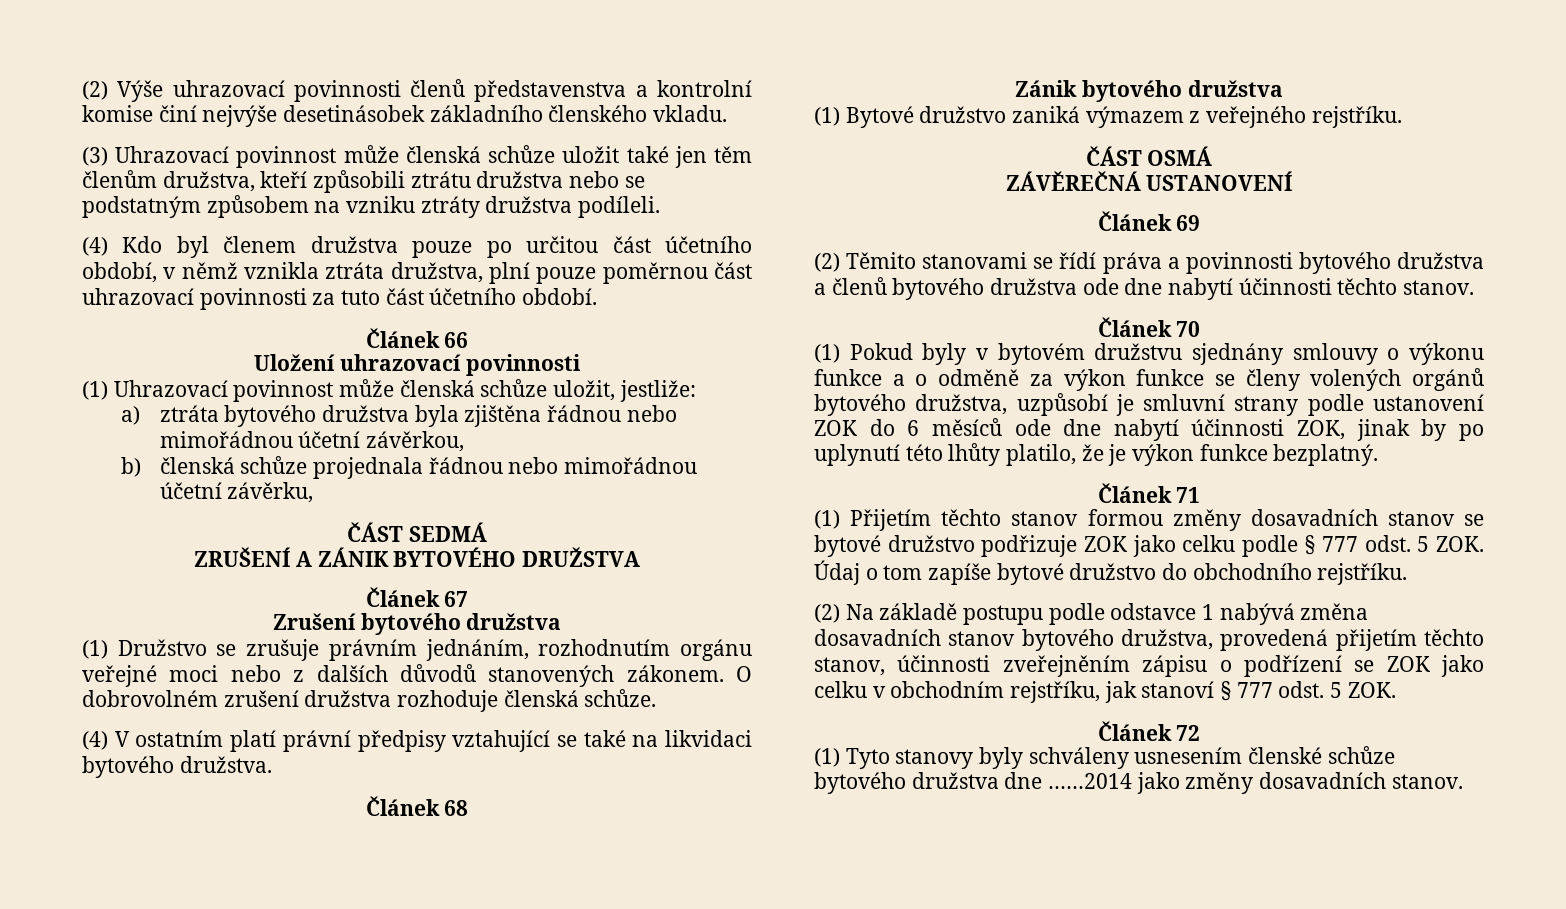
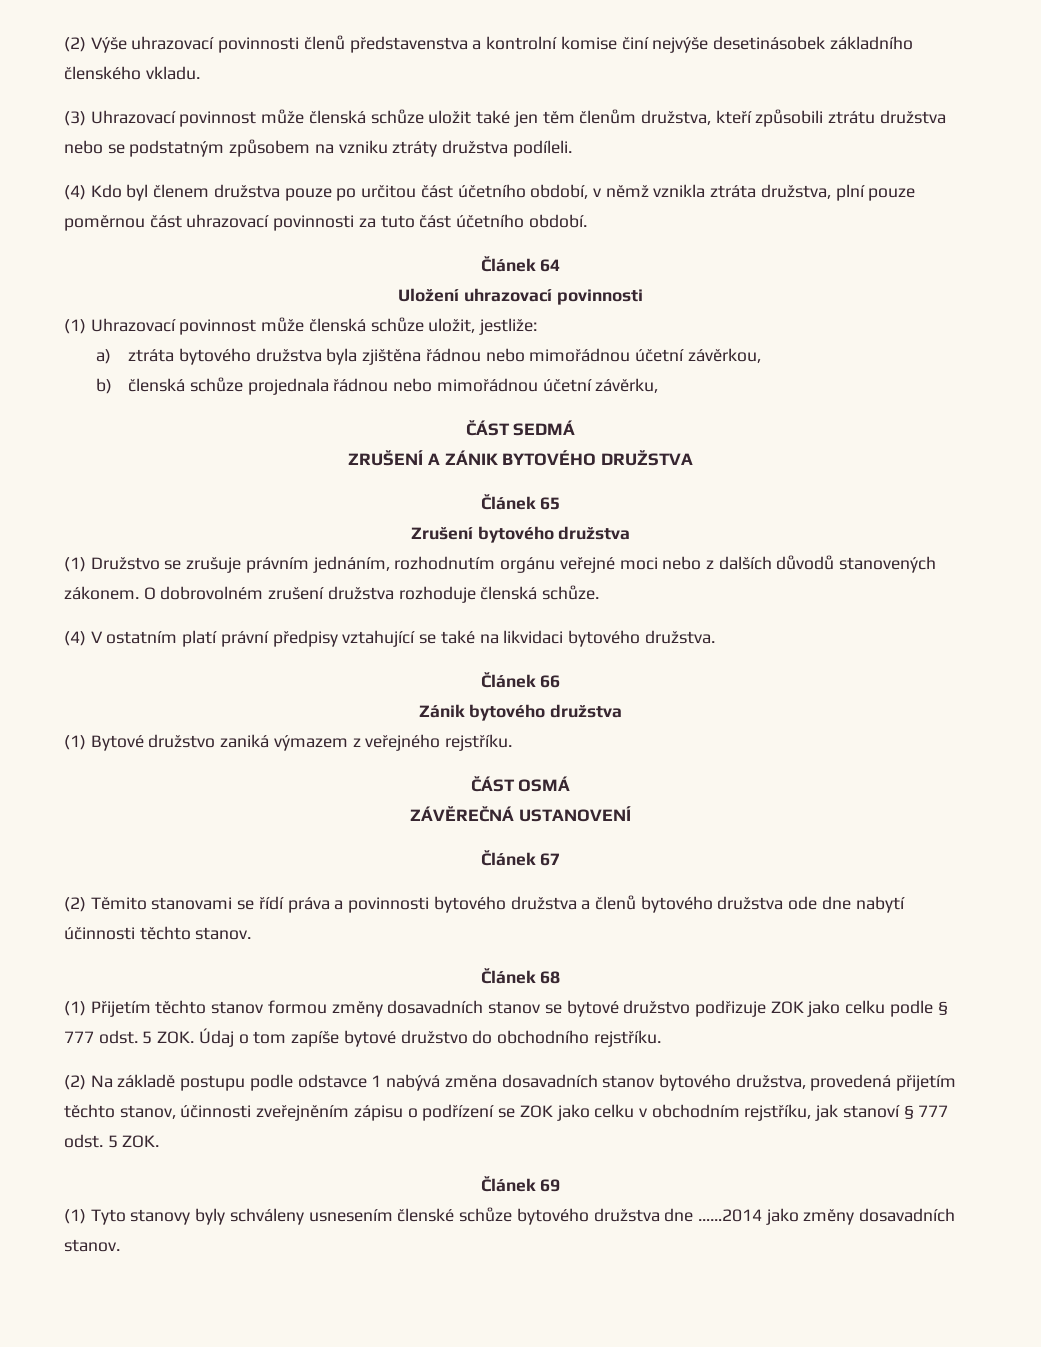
- Článek 66
+ Článek 64
- Článek 67
+ Článek 65
- Článek 68
+ Článek 66
- Článek 69
+ Článek 67
- Článek 70
- (1) Pokud byly v bytovém družstvu sjednány smlouvy o výkonu funkce a o odměně za výkon funkce se členy volených orgánů bytového družstva, uzpůsobí je smluvní strany podle ustanovení ZOK do 6 měsíců ode dne nabytí účinnosti ZOK, jinak by po uplynutí této lhůty platilo, že je výkon funkce bezplatný.
- Článek 71
+ Článek 68
- Článek 72
+ Článek 69

